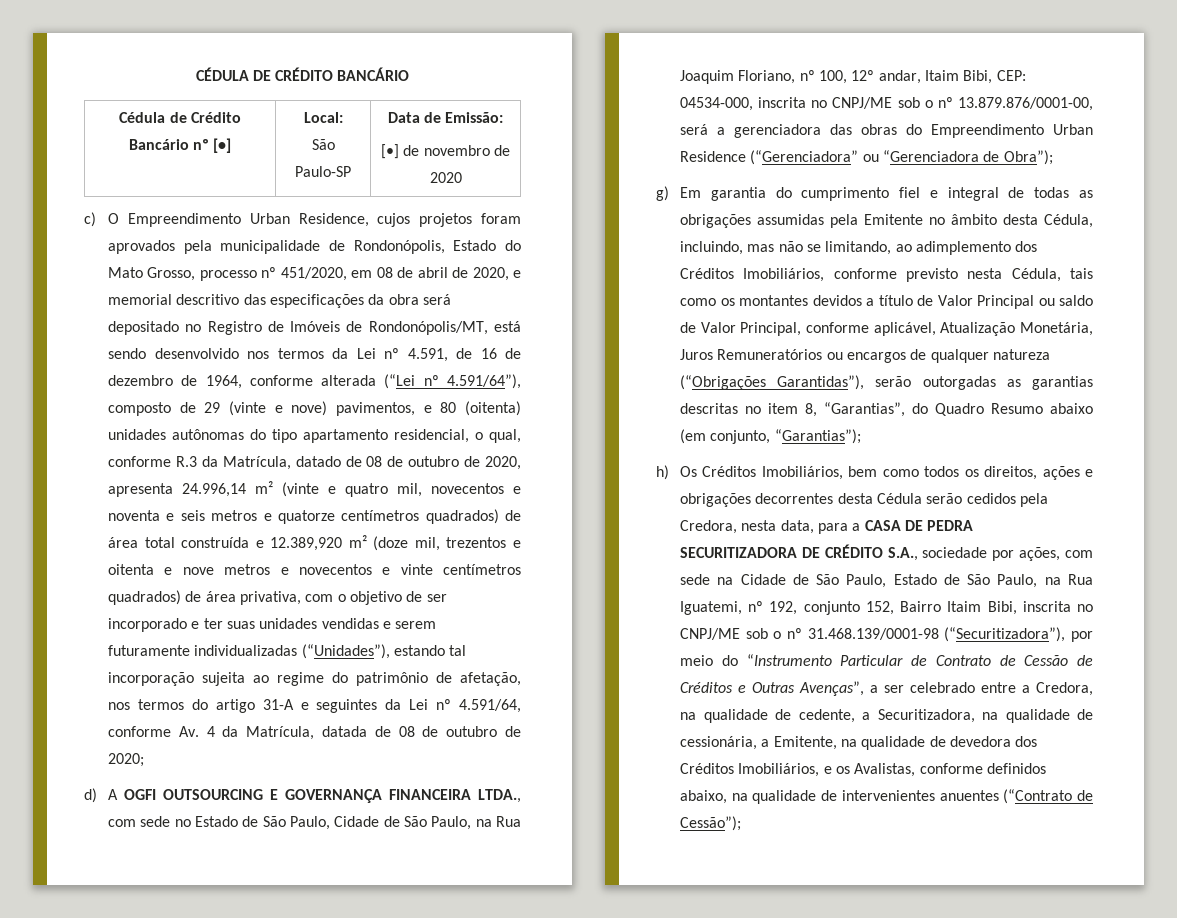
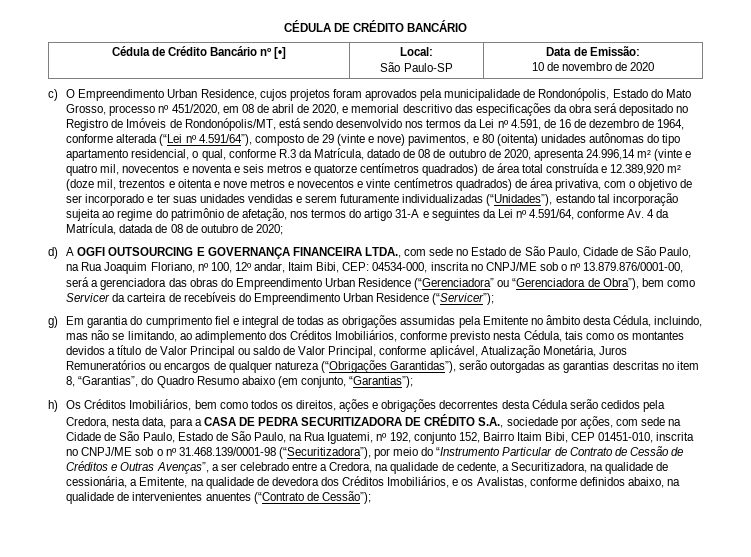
  Cédula de Crédito Bancário nº [•] | Local:
  São Paulo-SP | Data de Emissão:
- [•] de novembro de 2020
+ 10 de novembro de 2020
- d) A OGFI OUTSOURCING E GOVERNANÇA FINANCEIRA LTDA., com sede no Estado de São Paulo, Cidade de São Paulo, na Rua Joaquim Floriano, nº 100, 12º andar, Itaim Bibi, CEP: 04534-000, inscrita no CNPJ/ME sob o nº 13.879.876/0001-00, será a gerenciadora das obras do Empreendimento Urban Residence (“Gerenciadora” ou “Gerenciadora de Obra”);
+ d) A OGFI OUTSOURCING E GOVERNANÇA FINANCEIRA LTDA., com sede no Estado de São Paulo, Cidade de São Paulo, na Rua Joaquim Floriano, nº 100, 12º andar, Itaim Bibi, CEP: 04534-000, inscrita no CNPJ/ME sob o nº 13.879.876/0001-00, será a gerenciadora das obras do Empreendimento Urban Residence (“Gerenciadora” ou “Gerenciadora de Obra”), bem como Servicer da carteira de recebíveis do Empreendimento Urban Residence (“Servicer”);
- h) Os Créditos Imobiliários, bem como todos os direitos, ações e obrigações decorrentes desta Cédula serão cedidos pela Credora, nesta data, para a CASA DE PEDRA SECURITIZADORA DE CRÉDITO S.A., sociedade por ações, com sede na Cidade de São Paulo, Estado de São Paulo, na Rua Iguatemi, nº 192, conjunto 152, Bairro Itaim Bibi, inscrita no CNPJ/ME sob o nº 31.468.139/0001-98 (“Securitizadora”), por meio do “Instrumento Particular de Contrato de Cessão de Créditos e Outras Avenças”, a ser celebrado entre a Credora, na qualidade de cedente, a Securitizadora, na qualidade de cessionária, a Emitente, na qualidade de devedora dos Créditos Imobiliários, e os Avalistas, conforme definidos abaixo, na qualidade de intervenientes anuentes (“Contrato de Cessão”);
+ h) Os Créditos Imobiliários, bem como todos os direitos, ações e obrigações decorrentes desta Cédula serão cedidos pela Credora, nesta data, para a CASA DE PEDRA SECURITIZADORA DE CRÉDITO S.A., sociedade por ações, com sede na Cidade de São Paulo, Estado de São Paulo, na Rua Iguatemi, nº 192, conjunto 152, Bairro Itaim Bibi, CEP 01451-010, inscrita no CNPJ/ME sob o nº 31.468.139/0001-98 (“Securitizadora”), por meio do “Instrumento Particular de Contrato de Cessão de Créditos e Outras Avenças”, a ser celebrado entre a Credora, na qualidade de cedente, a Securitizadora, na qualidade de cessionária, a Emitente, na qualidade de devedora dos Créditos Imobiliários, e os Avalistas, conforme definidos abaixo, na qualidade de intervenientes anuentes (“Contrato de Cessão”);

